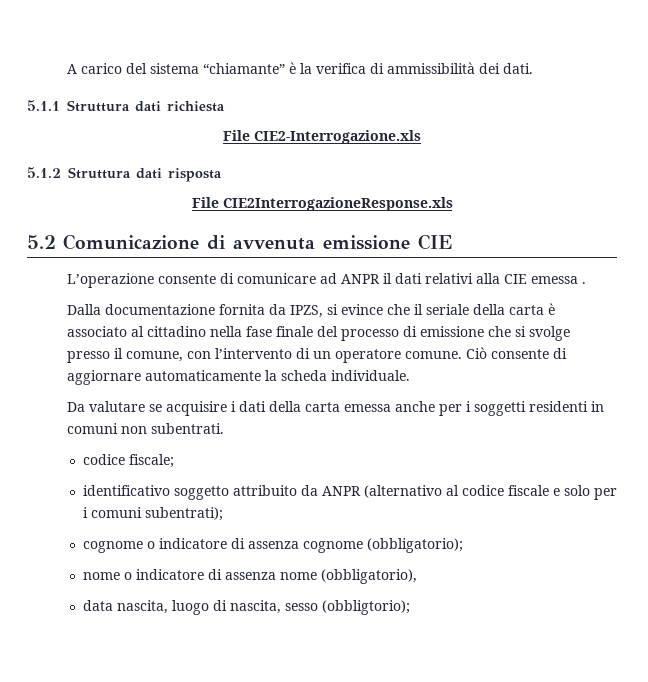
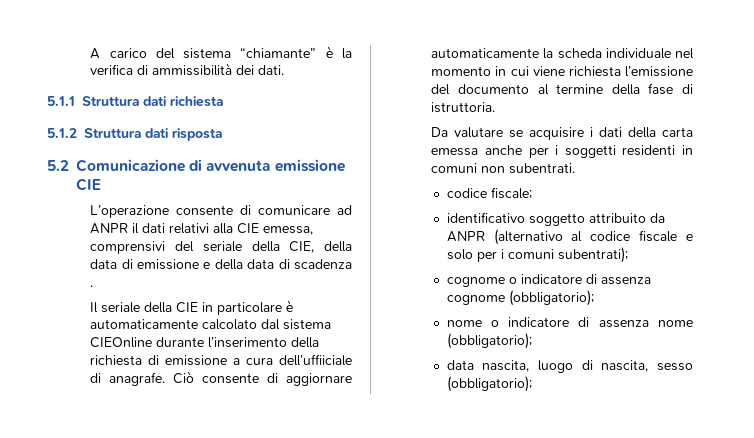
- File CIE2-Interrogazione.xls
- File CIE2InterrogazioneResponse.xls
- L’operazione consente di comunicare ad ANPR il dati relativi alla CIE emessa .
- Dalla documentazione fornita da IPZS, si evince che il seriale della carta è associato al cittadino nella fase finale del processo di emissione che si svolge presso il comune, con l’intervento di un operatore comune.
+ L’operazione consente di comunicare ad ANPR il dati relativi alla CIE emessa, comprensivi del seriale della CIE, della data di emissione e della data di scadenza .
+ Il seriale della CIE in particolare è automaticamente calcolato dal sistema CIEOnline durante l’inserimento della richiesta di emissione a cura dell’uffiiciale di anagrafe.
- Ciò consente di aggiornare automaticamente la scheda individuale.
+ Ciò consente di aggiornare automaticamente la scheda individuale nel momento in cui viene richiesta l’emissione del documento al termine della fase di istruttoria.
- nome o indicatore di assenza nome (obbligatorio),
+ nome o indicatore di assenza nome (obbligatorio);
- data nascita, luogo di nascita, sesso (obbligtorio);
+ data nascita, luogo di nascita, sesso (obbligatorio);

